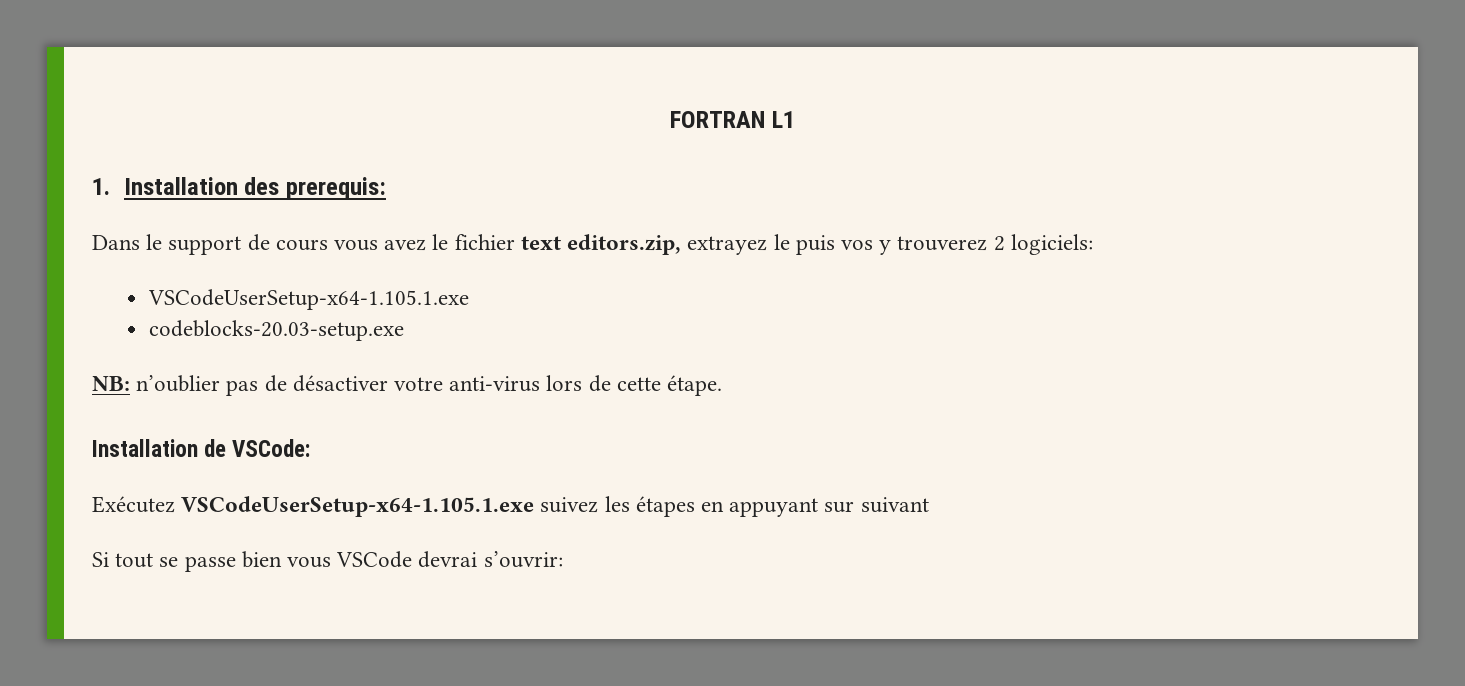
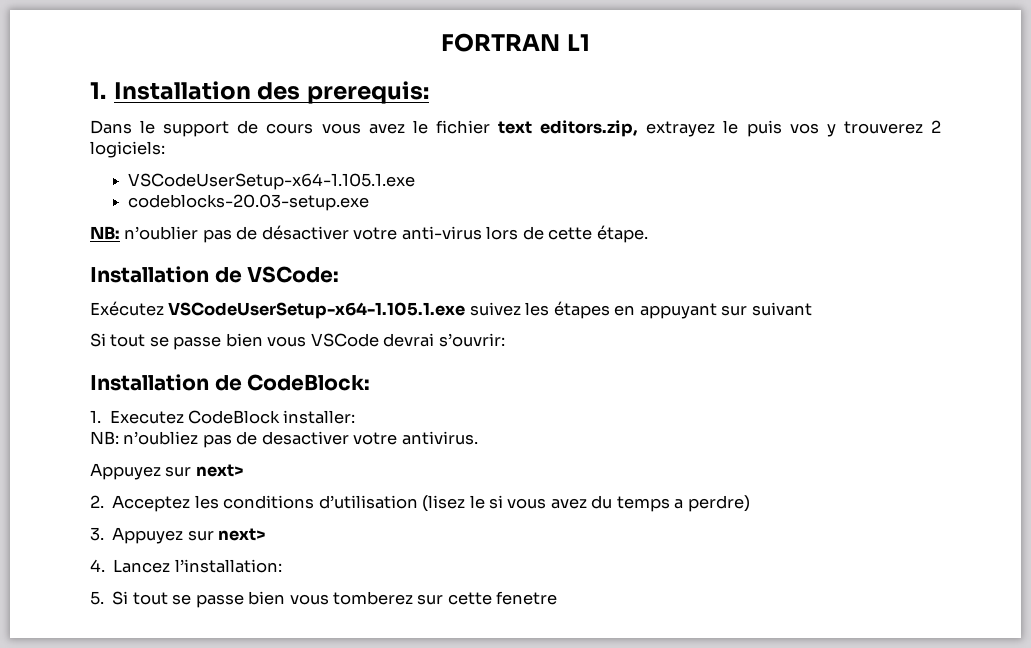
+ Installation de CodeBlock:
+ 1. Executez CodeBlock installer:
+ NB: n’oubliez pas de desactiver votre antivirus.
+ Appuyez sur next>
+ 2. Acceptez les conditions d’utilisation (lisez le si vous avez du temps a perdre)
+ 3. Appuyez sur next>
+ 4. Lancez l’installation:
+ 5. Si tout se passe bien vous tomberez sur cette fenetre

